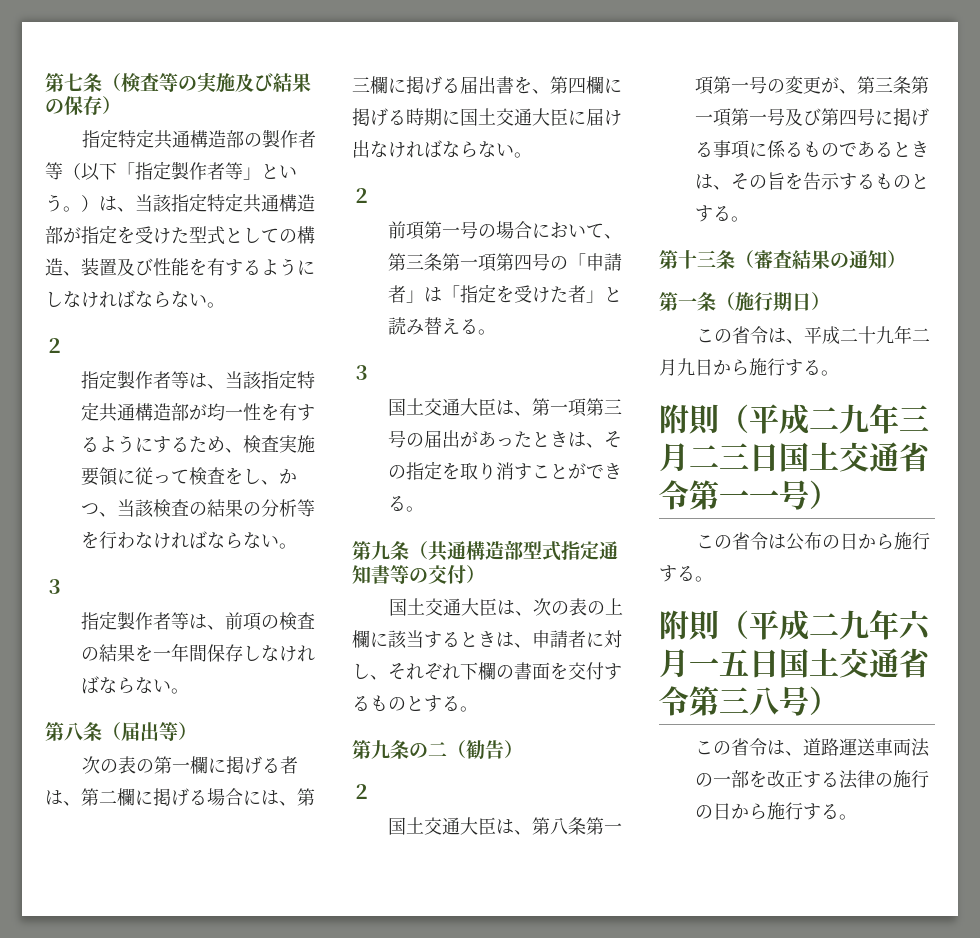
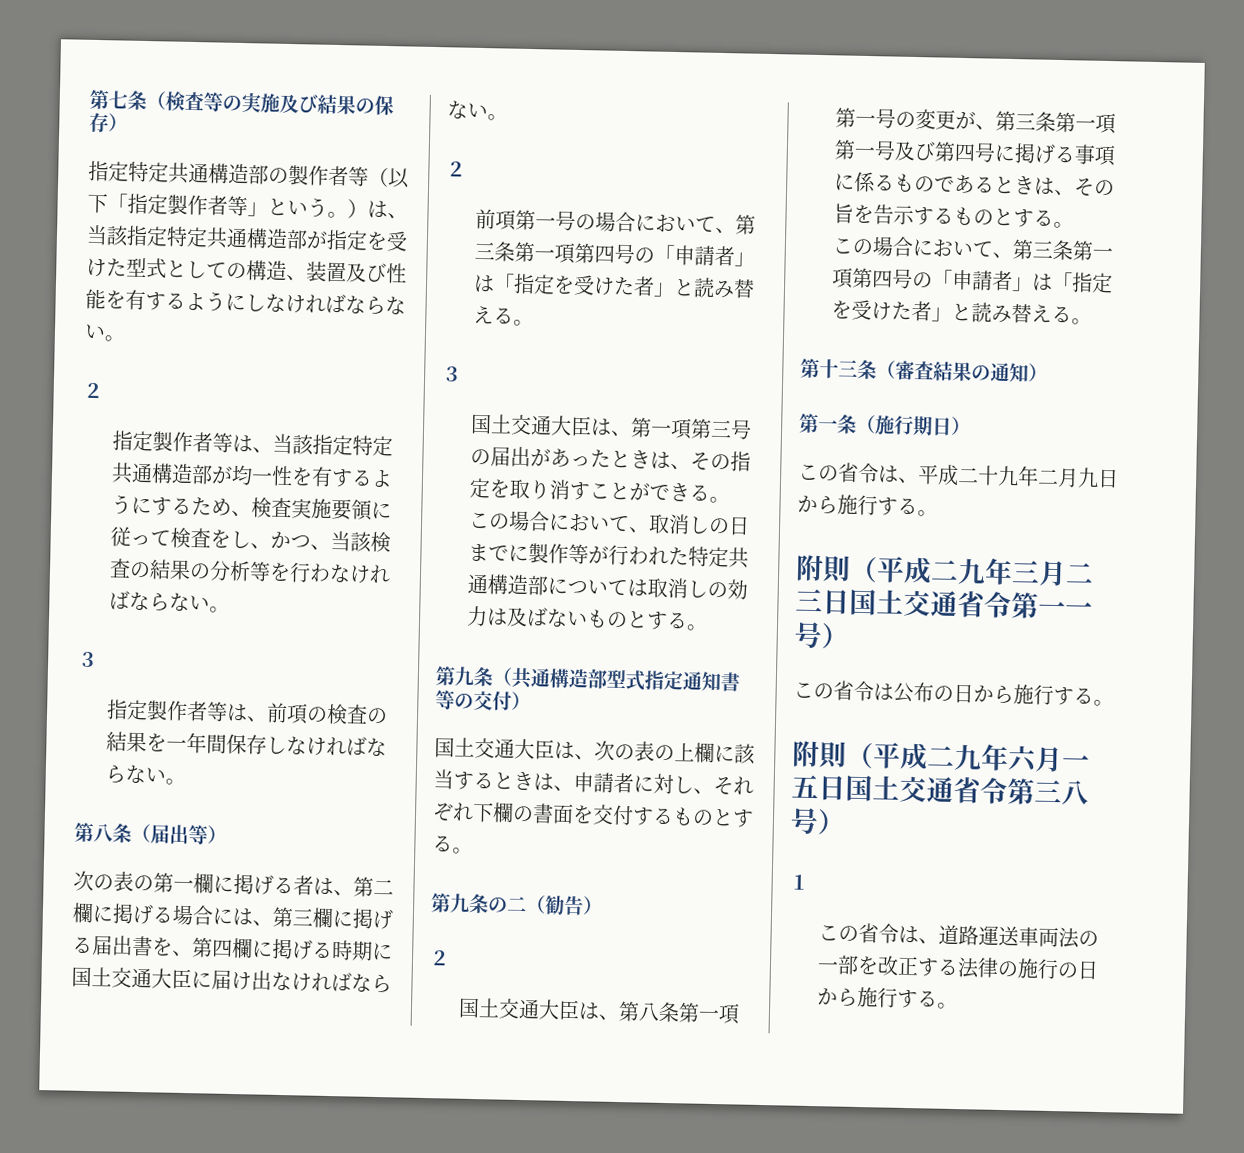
+ この場合において、取消しの日までに製作等が行われた特定共通構造部については取消しの効力は及ばないものとする。
+ この場合において、第三条第一項第四号の「申請者」は「指定を受けた者」と読み替える。
+ １

